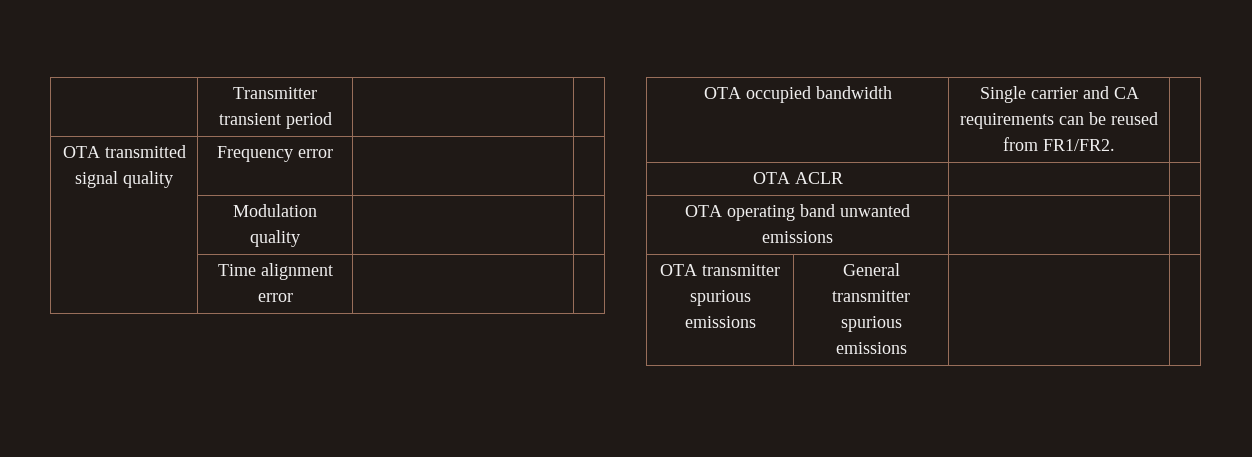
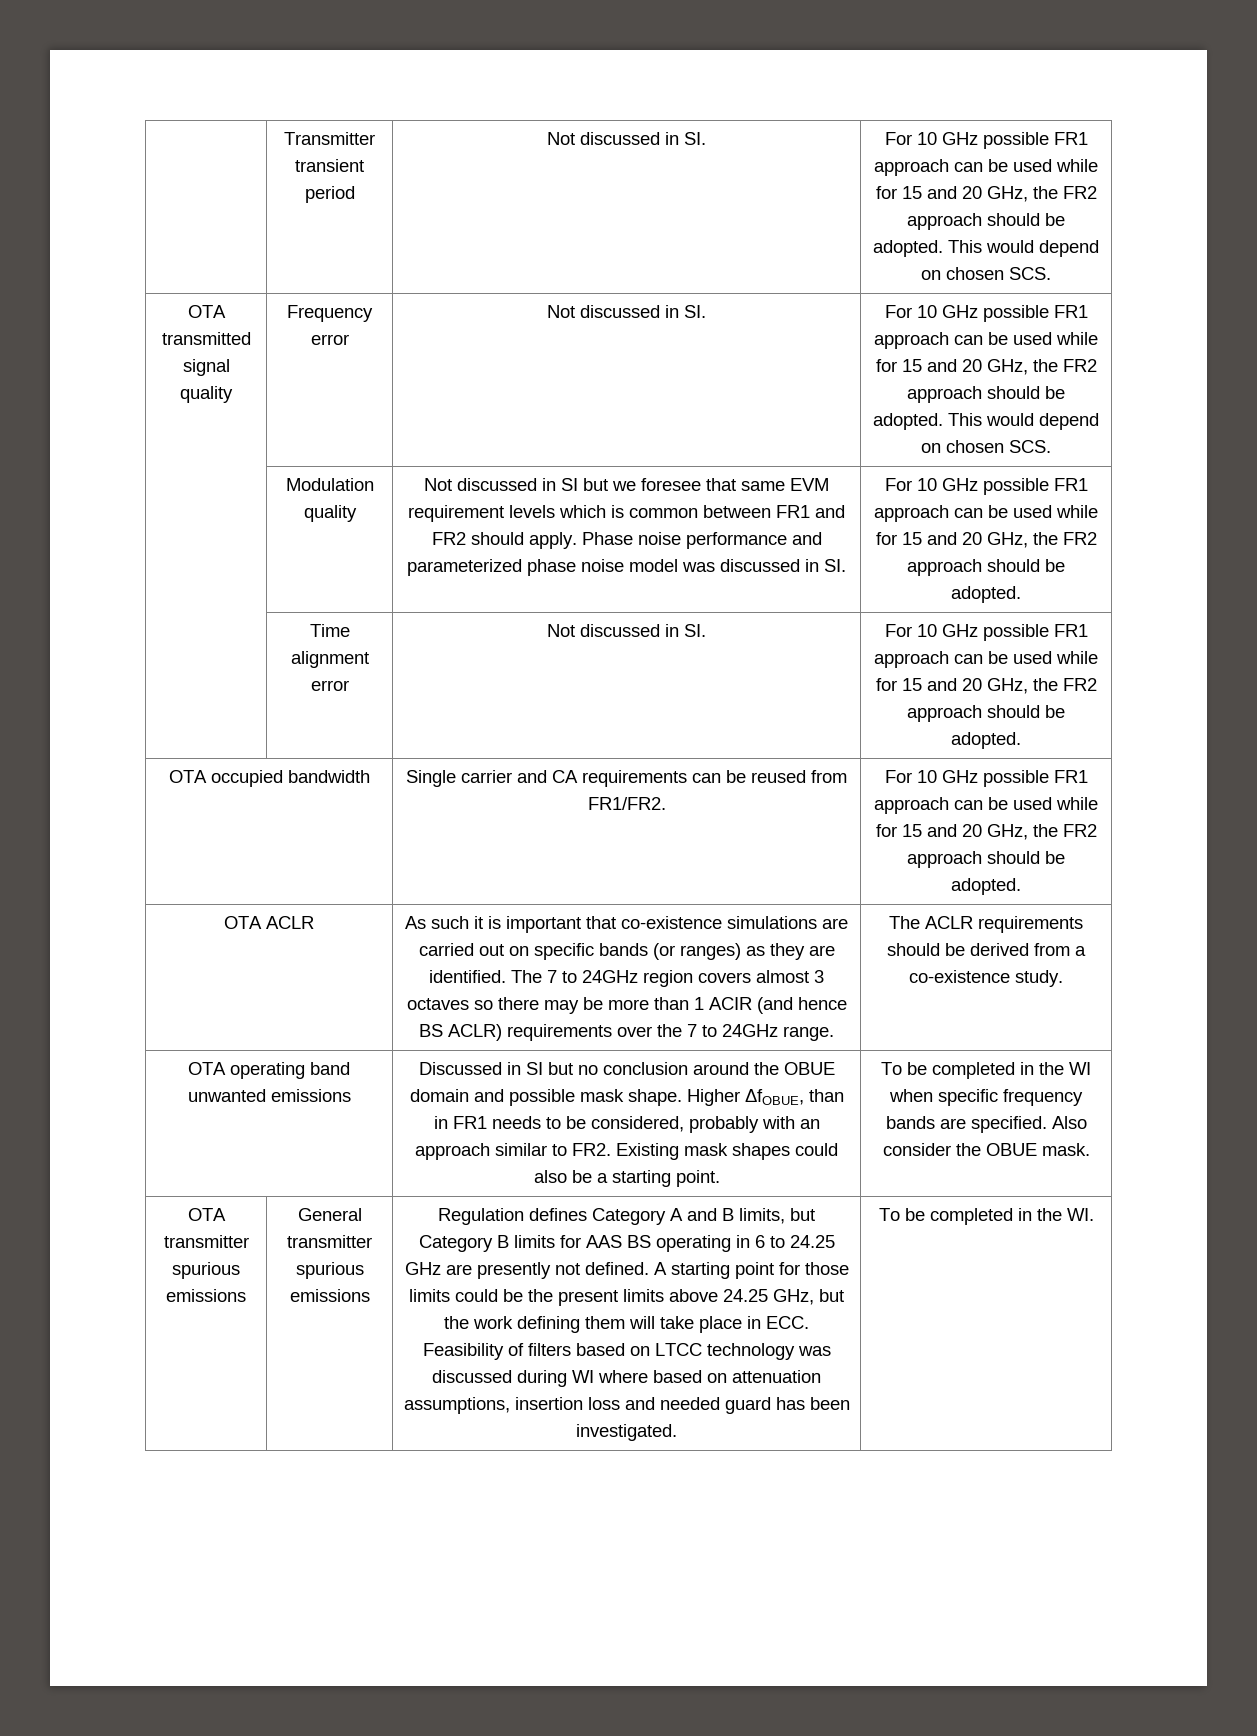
- | Transmitter transient period | |
+ | Transmitter transient period | Not discussed in SI. | For 10 GHz possible FR1 approach can be used while for 15 and 20 GHz, the FR2 approach should be adopted. This would depend on chosen SCS.
- OTA transmitted signal quality | Frequency error | |
- | Modulation quality | |
- | Time alignment error | |
+ OTA transmitted signal quality | Frequency error | Not discussed in SI. | For 10 GHz possible FR1 approach can be used while for 15 and 20 GHz, the FR2 approach should be adopted. This would depend on chosen SCS.
+ | Modulation quality | Not discussed in SI but we foresee that same EVM requirement levels which is common between FR1 and FR2 should apply. Phase noise performance and parameterized phase noise model was discussed in SI. | For 10 GHz possible FR1 approach can be used while for 15 and 20 GHz, the FR2 approach should be adopted.
+ | Time alignment error | Not discussed in SI. | For 10 GHz possible FR1 approach can be used while for 15 and 20 GHz, the FR2 approach should be adopted.
- OTA occupied bandwidth | Single carrier and CA requirements can be reused from FR1/FR2. |
- OTA ACLR | |
+ OTA occupied bandwidth | Single carrier and CA requirements can be reused from FR1/FR2. | For 10 GHz possible FR1 approach can be used while for 15 and 20 GHz, the FR2 approach should be adopted.
+ OTA ACLR | As such it is important that co-existence simulations are carried out on specific bands (or ranges) as they are identified. The 7 to 24GHz region covers almost 3 octaves so there may be more than 1 ACIR (and hence BS ACLR) requirements over the 7 to 24GHz range. | The ACLR requirements should be derived from a co-existence study.
+ Discussed in SI but no conclusion around the OBUE domain and possible mask shape. Higher ΔfOBUE, than in FR1 needs to be considered, probably with an approach similar to FR2. Existing mask shapes could also be a starting point. | To be completed in the WI when specific frequency bands are specified. Also consider the OBUE mask.
+ Regulation defines Category A and B limits, but Category B limits for AAS BS operating in 6 to 24.25 GHz are presently not defined. A starting point for those limits could be the present limits above 24.25 GHz, but the work defining them will take place in ECC. Feasibility of filters based on LTCC technology was discussed during WI where based on attenuation assumptions, insertion loss and needed guard has been investigated. | To be completed in the WI.

